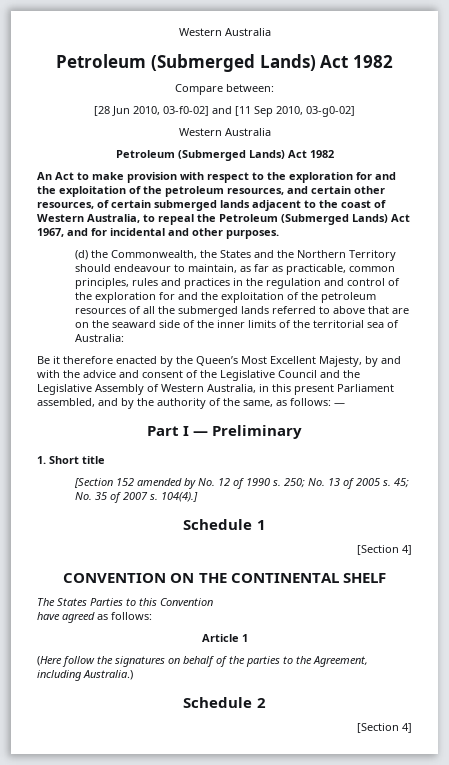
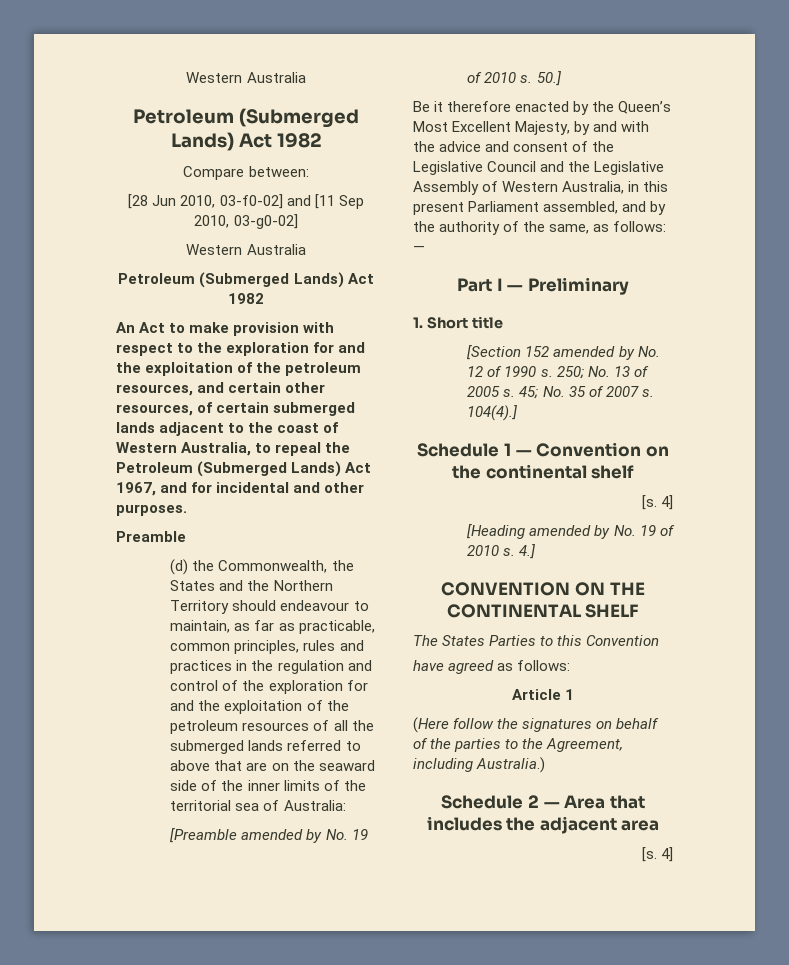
+ Preamble
+ [Preamble amended by No. 19 of 2010 s. 50.]
- Schedule 1
- [Section 4]
+ Schedule 1 — Convention on the continental shelf
+ [s. 4]
+ [Heading amended by No. 19 of 2010 s. 4.]
- Schedule 2
- [Section 4]
+ Schedule 2 — Area that includes the adjacent area
+ [s. 4]

